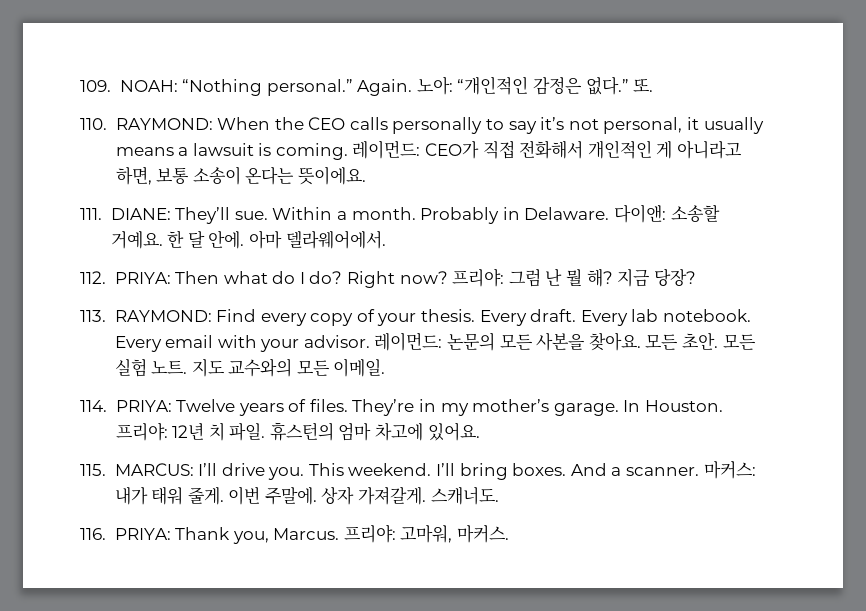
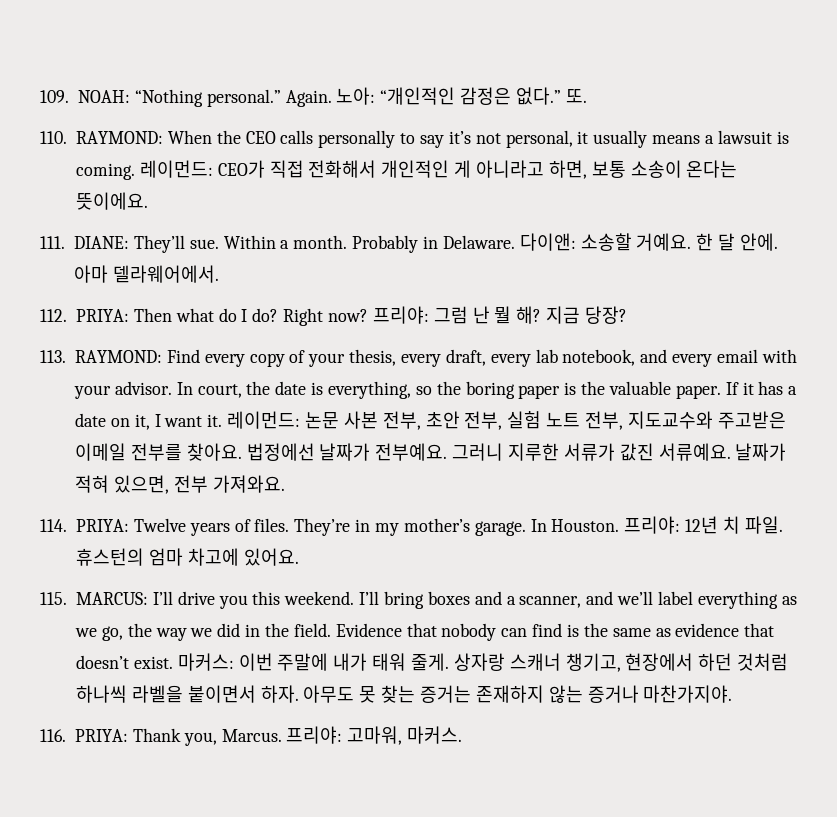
- 113. RAYMOND: Find every copy of your thesis. Every draft. Every lab notebook. Every email with your advisor. 레이먼드: 논문의 모든 사본을 찾아요. 모든 초안. 모든 실험 노트. 지도 교수와의 모든 이메일.
+ 113. RAYMOND: Find every copy of your thesis, every draft, every lab notebook, and every email with your advisor. In court, the date is everything, so the boring paper is the valuable paper. If it has a date on it, I want it. 레이먼드: 논문 사본 전부, 초안 전부, 실험 노트 전부, 지도교수와 주고받은 이메일 전부를 찾아요. 법정에선 날짜가 전부예요. 그러니 지루한 서류가 값진 서류예요. 날짜가 적혀 있으면, 전부 가져와요.
- 115. MARCUS: I’ll drive you. This weekend.
+ 115. MARCUS: I’ll drive you this weekend.
- I’ll bring boxes. And a scanner. 마커스: 내가 태워 줄게. 이번 주말에. 상자 가져갈게. 스캐너도.
+ I’ll bring boxes and a scanner, and we’ll label everything as we go, the way we did in the field. Evidence that nobody can find is the same as evidence that doesn’t exist. 마커스: 이번 주말에 내가 태워 줄게. 상자랑 스캐너 챙기고, 현장에서 하던 것처럼 하나씩 라벨을 붙이면서 하자. 아무도 못 찾는 증거는 존재하지 않는 증거나 마찬가지야.

